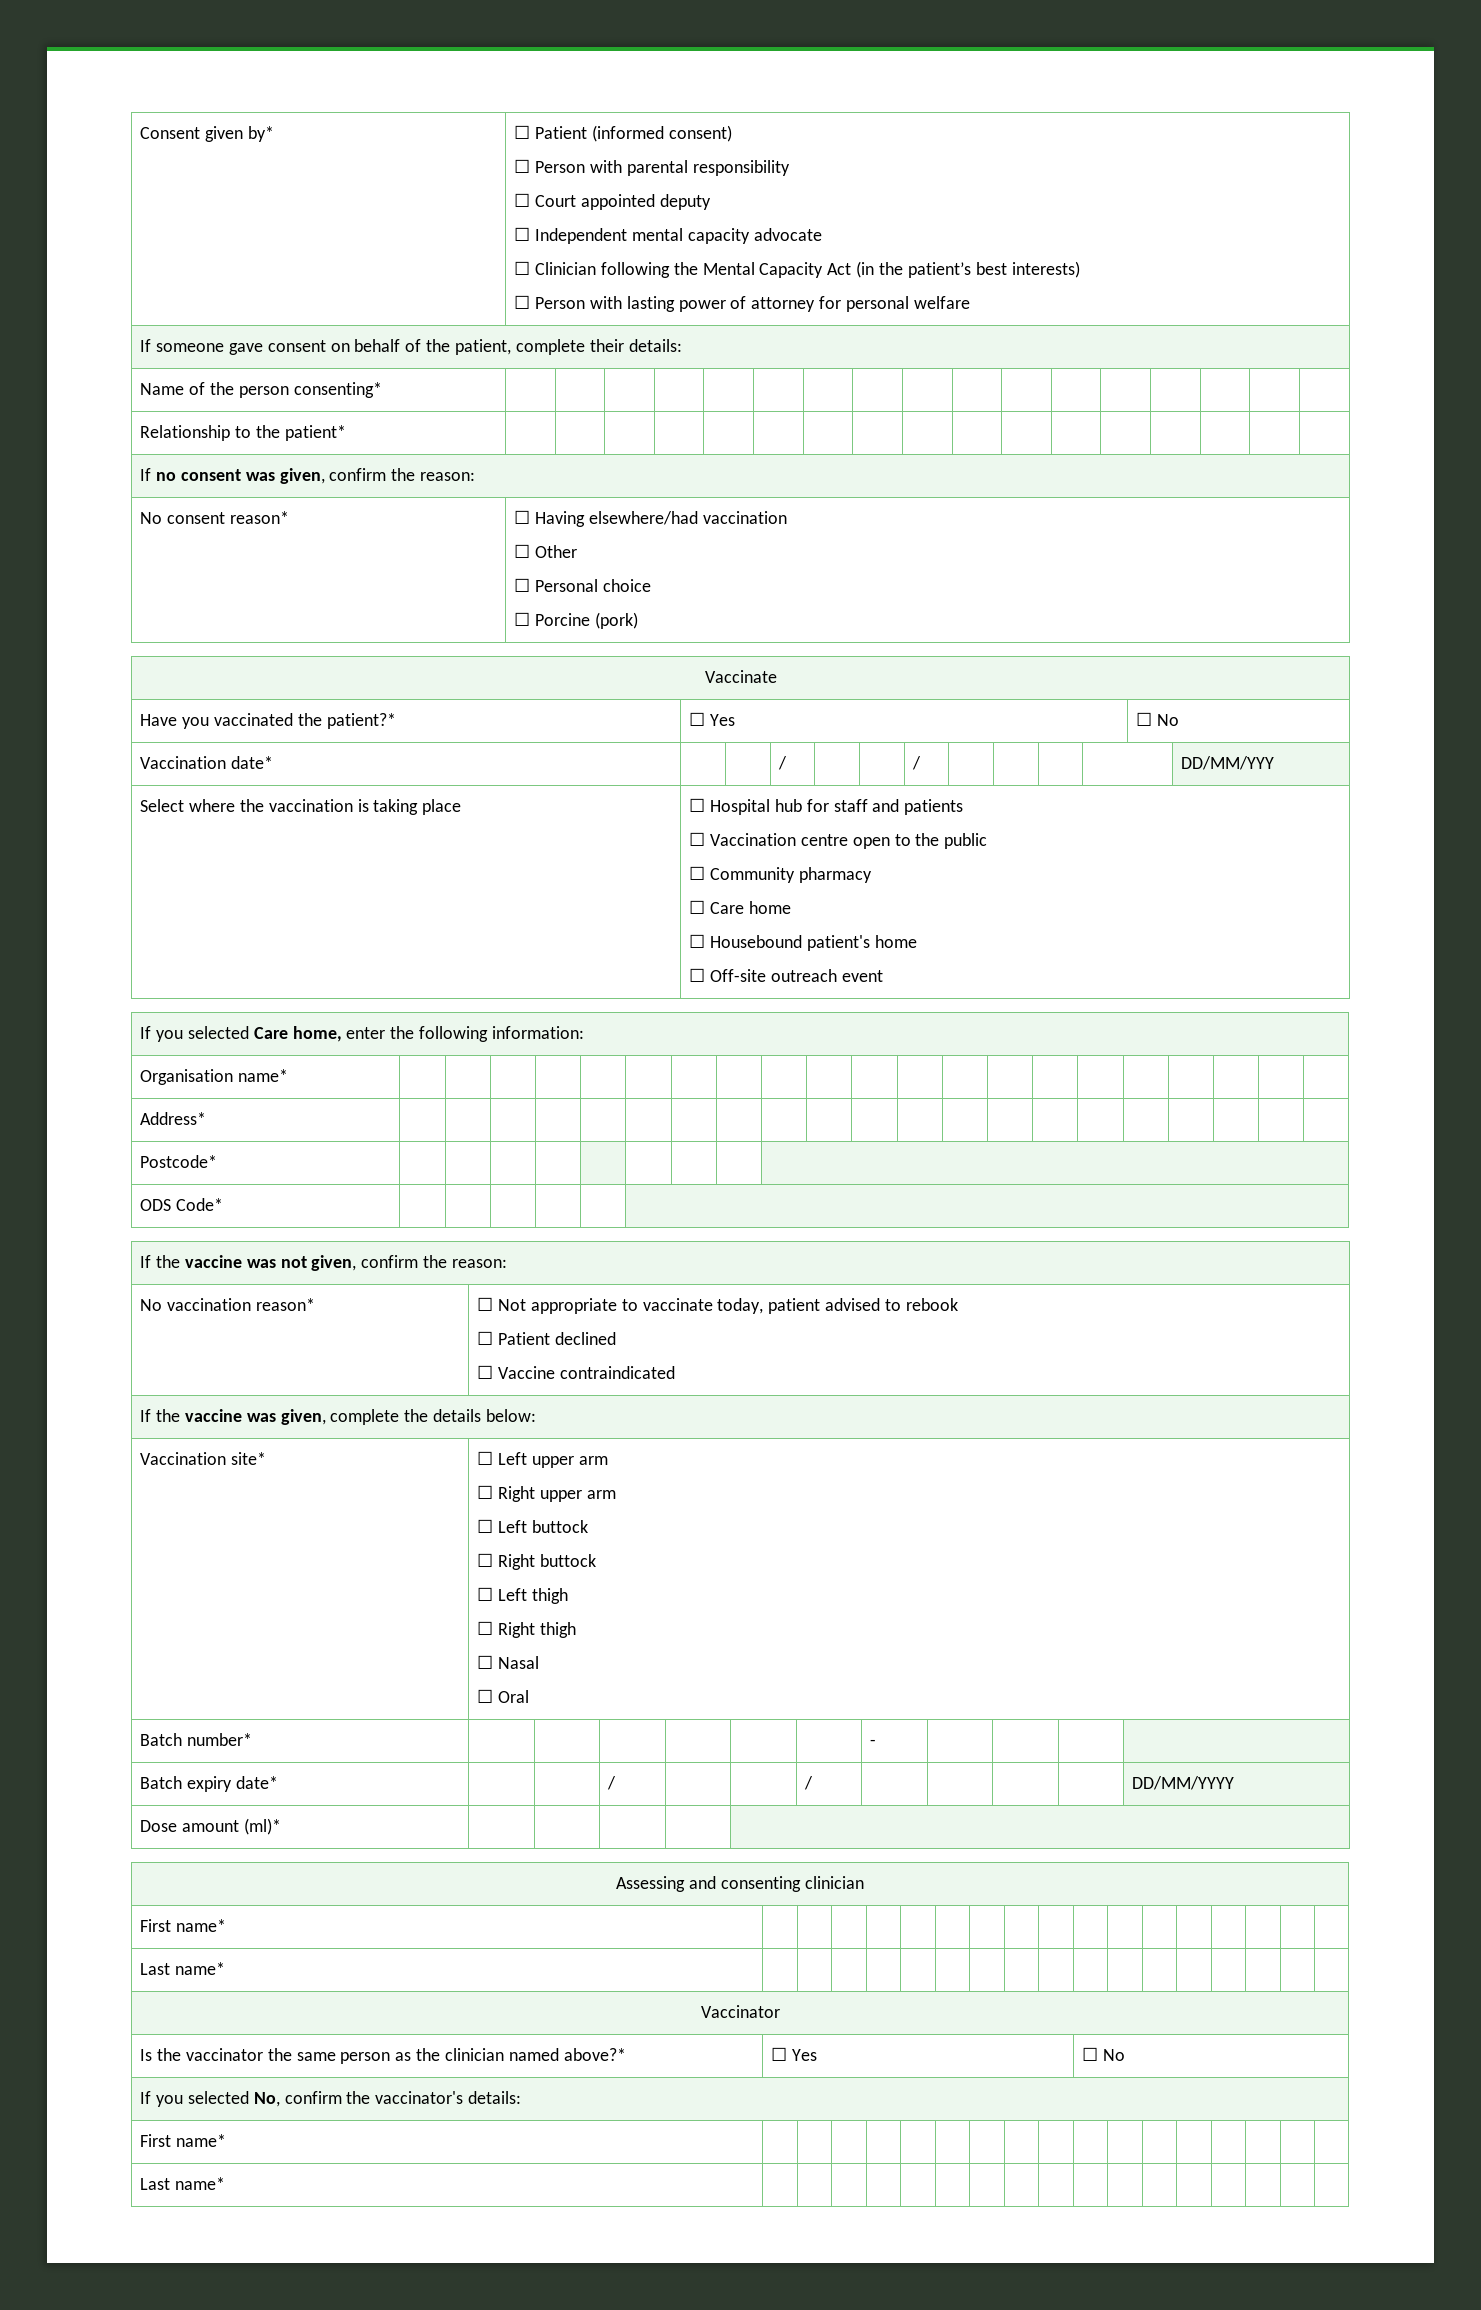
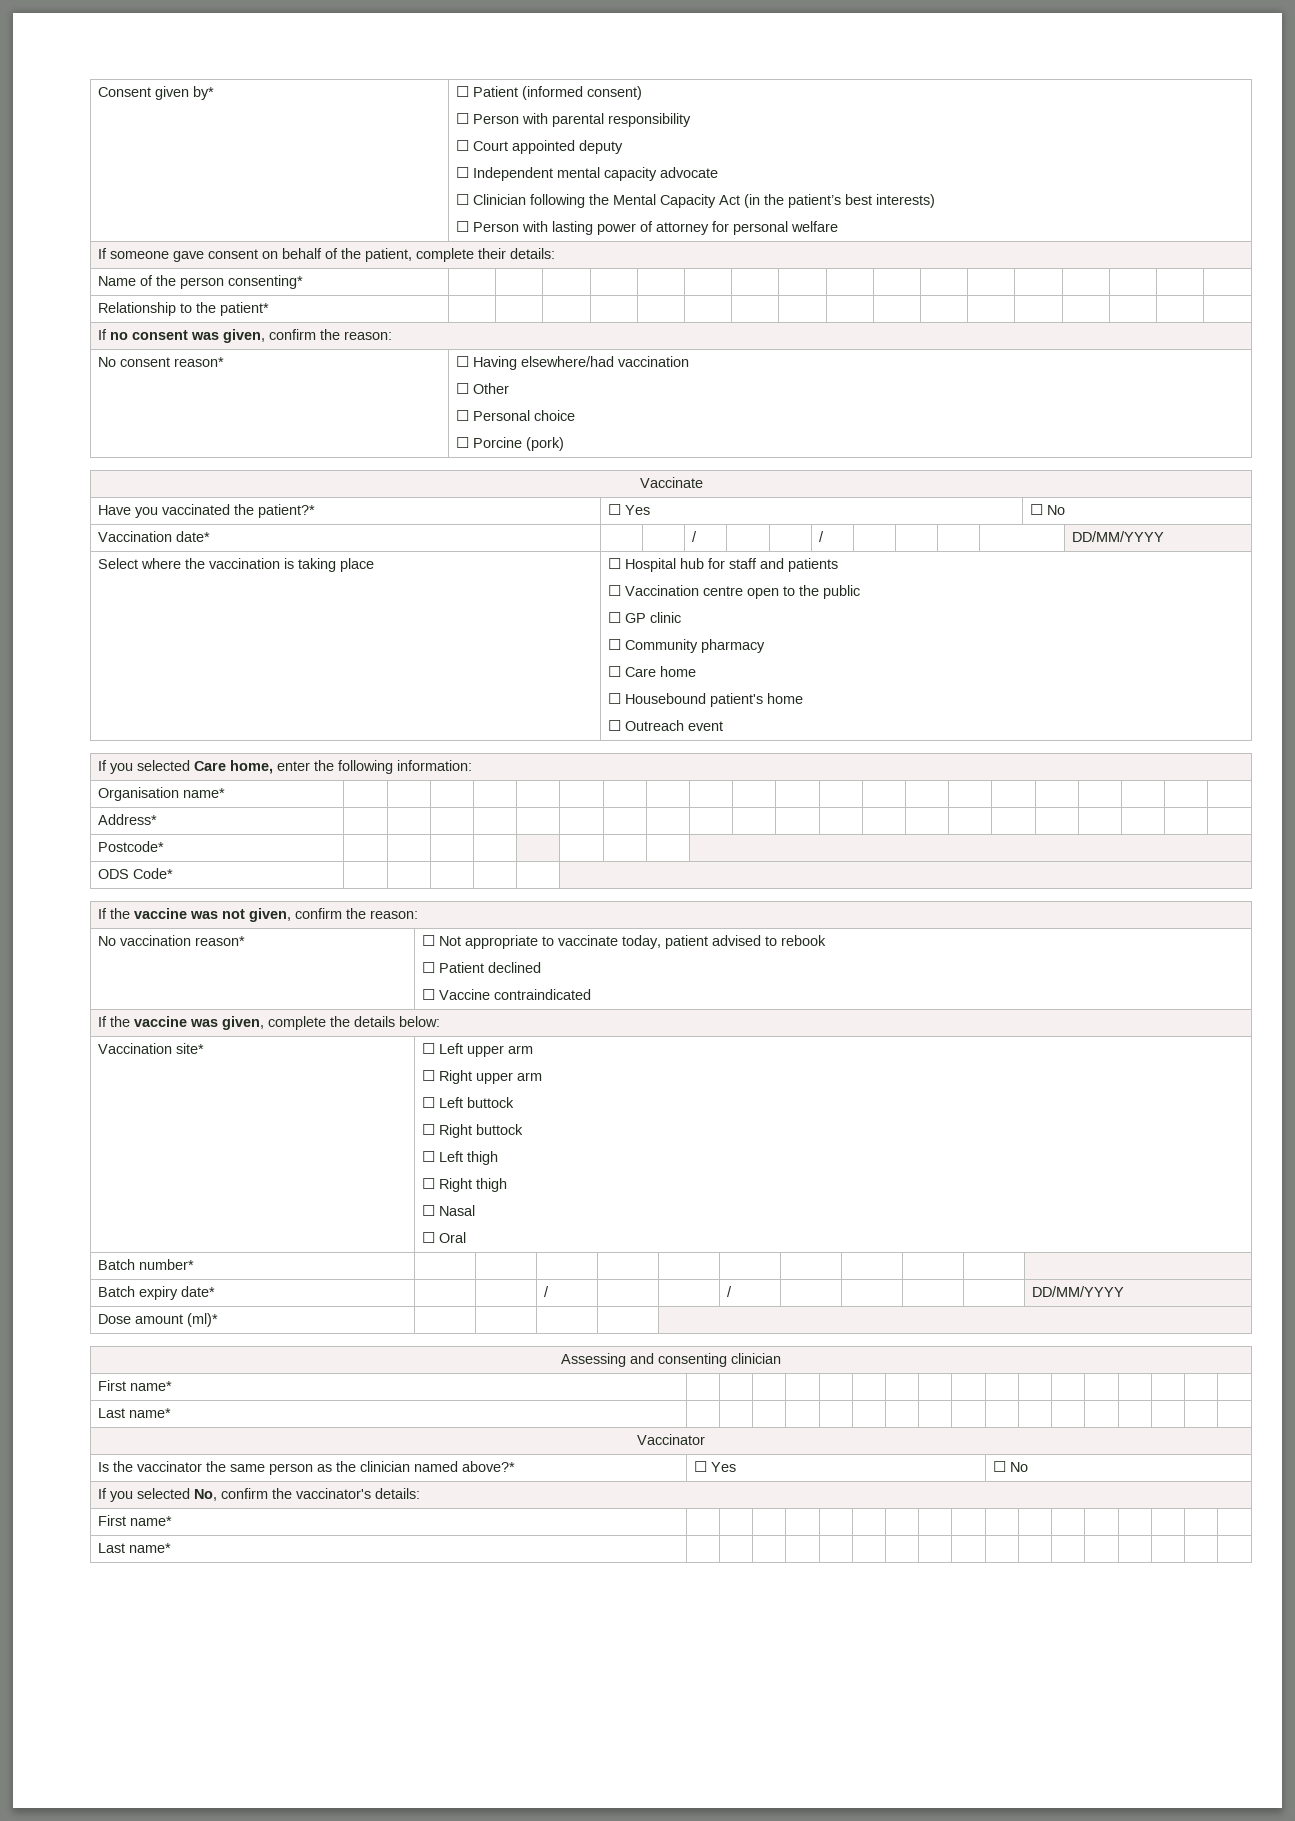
- Vaccination date* | | | / | | | / | | | | | DD/MM/YYY
+ Vaccination date* | | | / | | | / | | | | | DD/MM/YYYY
  Select where the vaccination is taking place | ☐ Hospital hub for staff and patients
  ☐ Vaccination centre open to the public
+ ☐ GP clinic
  ☐ Community pharmacy
  ☐ Care home
  ☐ Housebound patient's home
- ☐ Off-site outreach event
+ ☐ Outreach event
- Batch number* | | | | | | | - | | | |
+ Batch number* | | | | | | | | | | |

